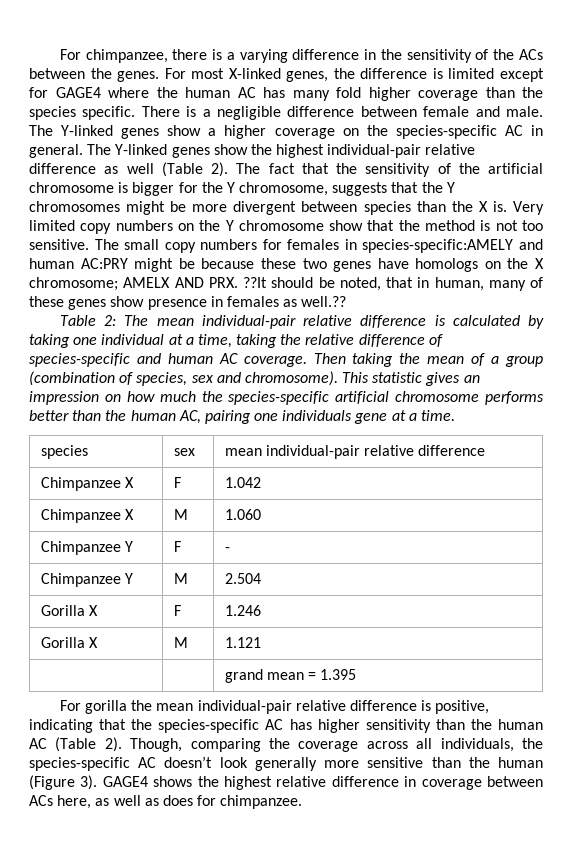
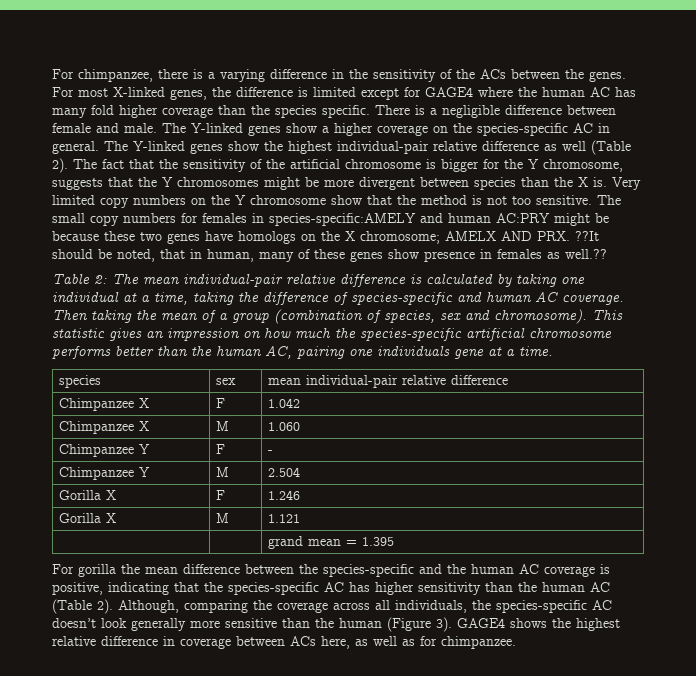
- Table 2: The mean individual-pair relative difference is calculated by taking one individual at a time, taking the relative difference of species-specific and human AC coverage.
+ Table 2: The mean individual-pair relative difference is calculated by taking one individual at a time, taking the difference of species-specific and human AC coverage.
- For gorilla the mean individual-pair relative difference is positive, indicating that the species-specific AC has higher sensitivity than the human AC (Table 2).
+ For gorilla the mean difference between the species-specific and the human AC coverage is positive, indicating that the species-specific AC has higher sensitivity than the human AC (Table 2).
- Though, comparing the coverage across all individuals, the species-specific AC doesn’t look generally more sensitive than the human (Figure 3).
+ Although, comparing the coverage across all individuals, the species-specific AC doesn’t look generally more sensitive than the human (Figure 3).
- GAGE4 shows the highest relative difference in coverage between ACs here, as well as does for chimpanzee.
+ GAGE4 shows the highest relative difference in coverage between ACs here, as well as for chimpanzee.

